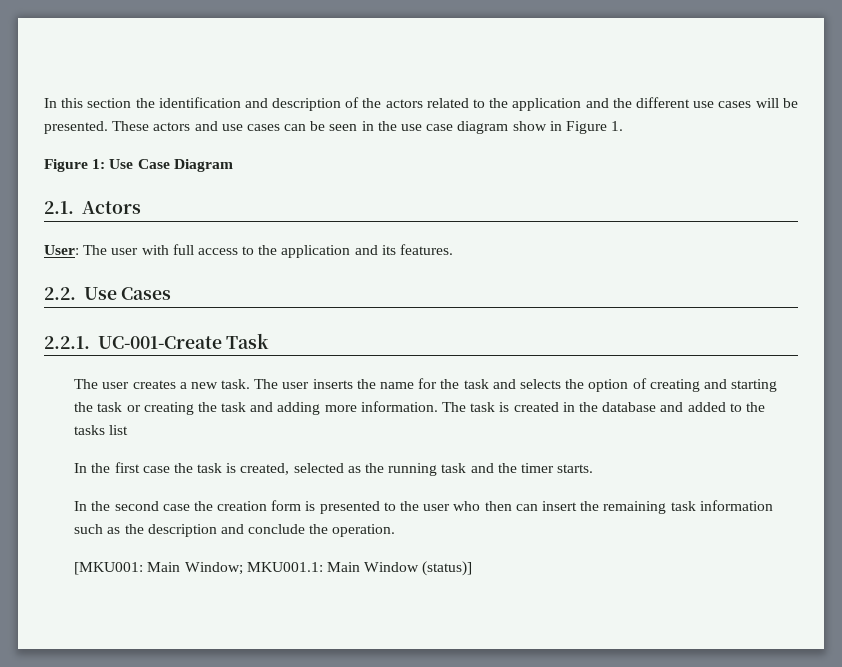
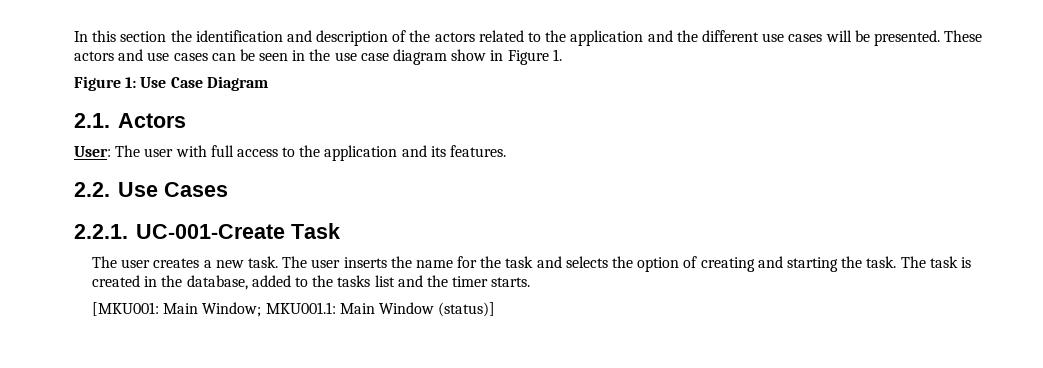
- The user inserts the name for the task and selects the option of creating and starting the task or creating the task and adding more information.
+ The user inserts the name for the task and selects the option of creating and starting the task.
- The task is created in the database and added to the tasks list
- In the first case the task is created, selected as the running task and the timer starts.
- In the second case the creation form is presented to the user who then can insert the remaining task information such as the description and conclude the operation.
+ The task is created in the database, added to the tasks list and the timer starts.

